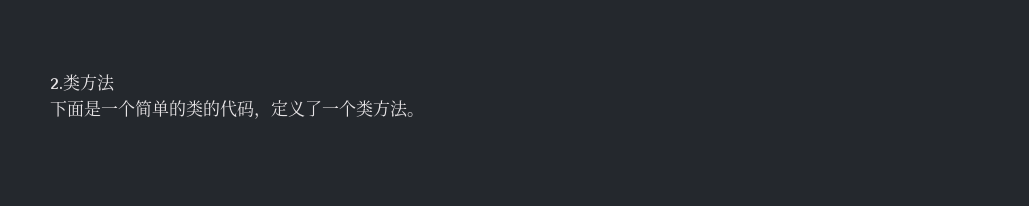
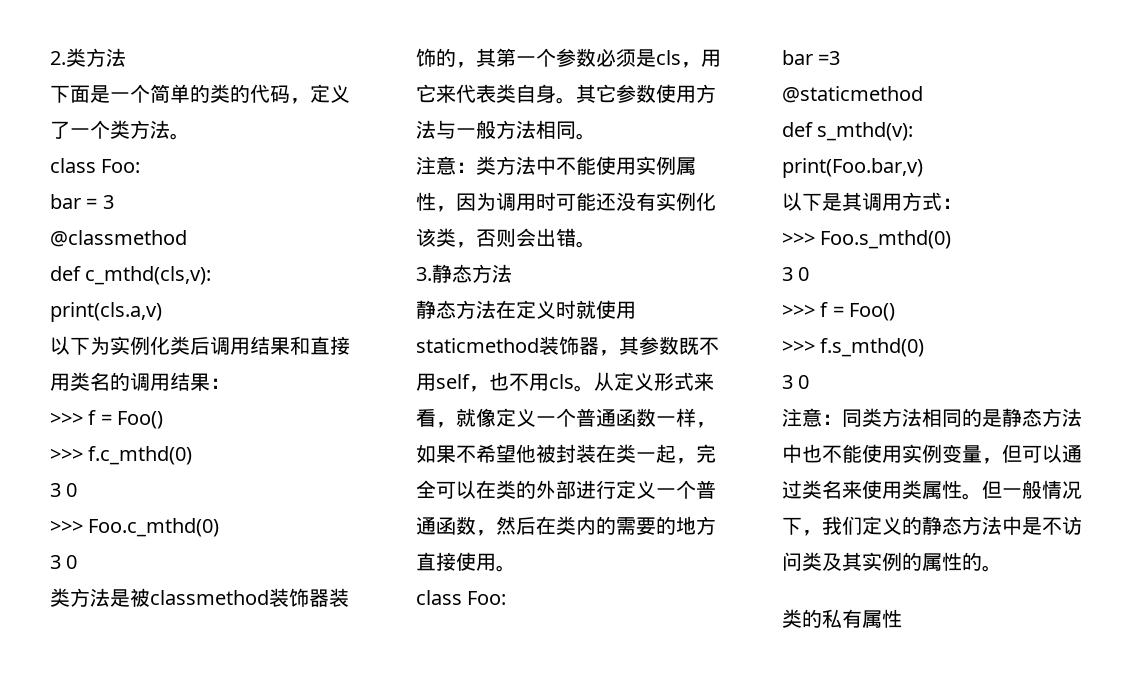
  下面是一个简单的类的代码，定义了一个类方法。
+ class Foo:
+ bar = 3
+ @classmethod
+ def c_mthd(cls,v):
+ print(cls.a,v)
+ 以下为实例化类后调用结果和直接用类名的调用结果：
+ >>> f = Foo()
+ >>> f.c_mthd(0)
+ 3 0
+ >>> Foo.c_mthd(0)
+ 3 0
+ 类方法是被classmethod装饰器装饰的，其第一个参数必须是cls，用它来代表类自身。其它参数使用方法与一般方法相同。
+ 注意：类方法中不能使用实例属性，因为调用时可能还没有实例化该类，否则会出错。
+ 3.静态方法
+ 静态方法在定义时就使用staticmethod装饰器，其参数既不用self，也不用cls。从定义形式来看，就像定义一个普通函数一样，如果不希望他被封装在类一起，完全可以在类的外部进行定义一个普通函数，然后在类内的需要的地方直接使用。
+ class Foo:
+ bar =3
+ @staticmethod
+ def s_mthd(v):
+ print(Foo.bar,v)
+ 以下是其调用方式：
+ >>> Foo.s_mthd(0)
+ 3 0
+ >>> f = Foo()
+ >>> f.s_mthd(0)
+ 3 0
+ 注意：同类方法相同的是静态方法中也不能使用实例变量，但可以通过类名来使用类属性。但一般情况下，我们定义的静态方法中是不访问类及其实例的属性的。
+ 类的私有属性

